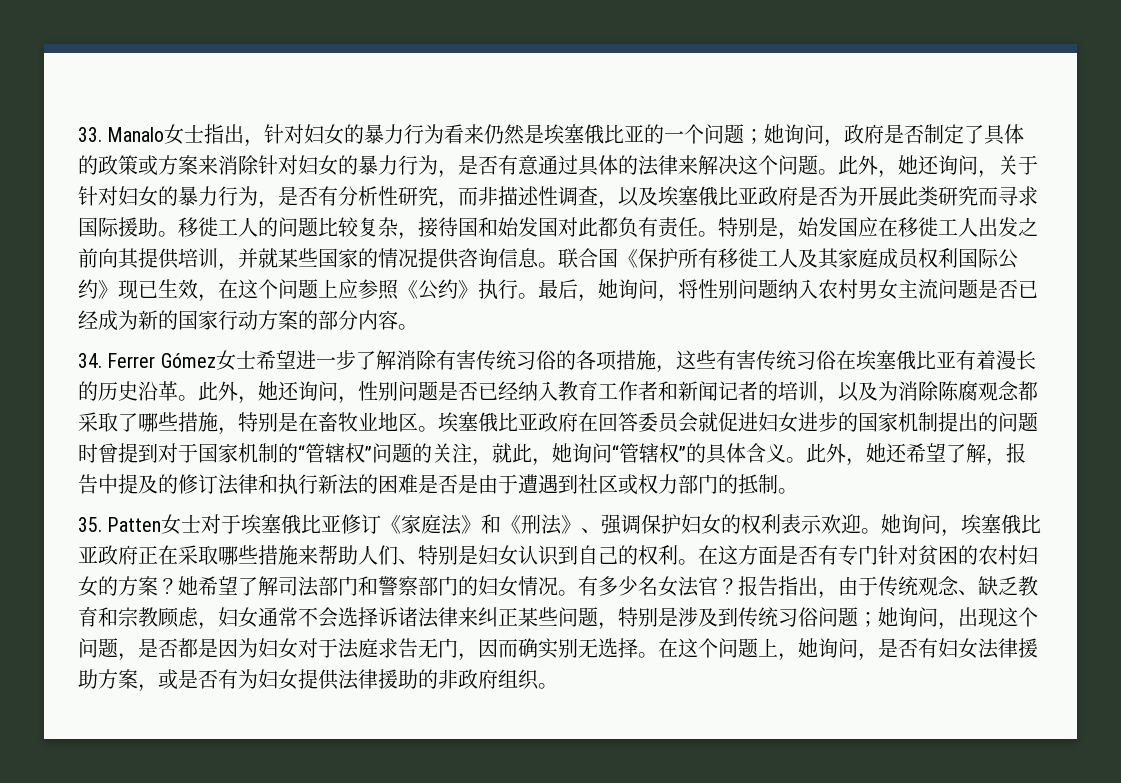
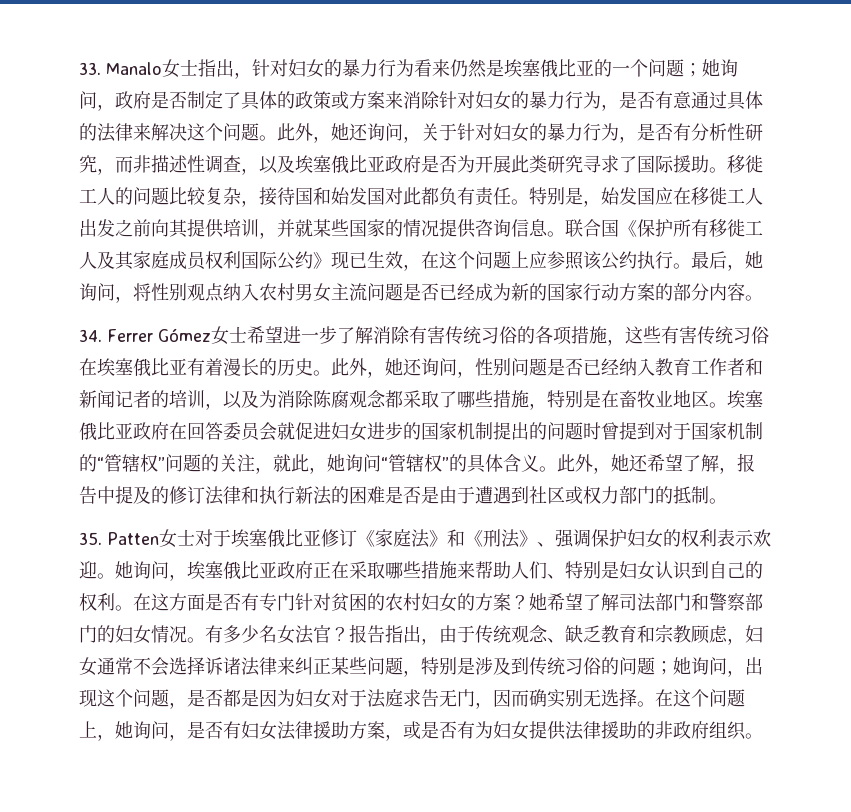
- 此外，她还询问，关于针对妇女的暴力行为，是否有分析性研究，而非描述性调查，以及埃塞俄比亚政府是否为开展此类研究而寻求国际援助。
+ 此外，她还询问，关于针对妇女的暴力行为，是否有分析性研究，而非描述性调查，以及埃塞俄比亚政府是否为开展此类研究寻求了国际援助。
- 联合国《保护所有移徙工人及其家庭成员权利国际公约》现已生效，在这个问题上应参照《公约》执行。
+ 联合国《保护所有移徙工人及其家庭成员权利国际公约》现已生效，在这个问题上应参照该公约执行。
- 最后，她询问，将性别问题纳入农村男女主流问题是否已经成为新的国家行动方案的部分内容。
+ 最后，她询问，将性别观点纳入农村男女主流问题是否已经成为新的国家行动方案的部分内容。
- 34. Ferrer Gómez女士希望进一步了解消除有害传统习俗的各项措施，这些有害传统习俗在埃塞俄比亚有着漫长的历史沿革。
+ 34. Ferrer Gómez女士希望进一步了解消除有害传统习俗的各项措施，这些有害传统习俗在埃塞俄比亚有着漫长的历史。
- 报告指出，由于传统观念、缺乏教育和宗教顾虑，妇女通常不会选择诉诸法律来纠正某些问题，特别是涉及到传统习俗问题；她询问，出现这个问题，是否都是因为妇女对于法庭求告无门，因而确实别无选择。
+ 报告指出，由于传统观念、缺乏教育和宗教顾虑，妇女通常不会选择诉诸法律来纠正某些问题，特别是涉及到传统习俗的问题；她询问，出现这个问题，是否都是因为妇女对于法庭求告无门，因而确实别无选择。

